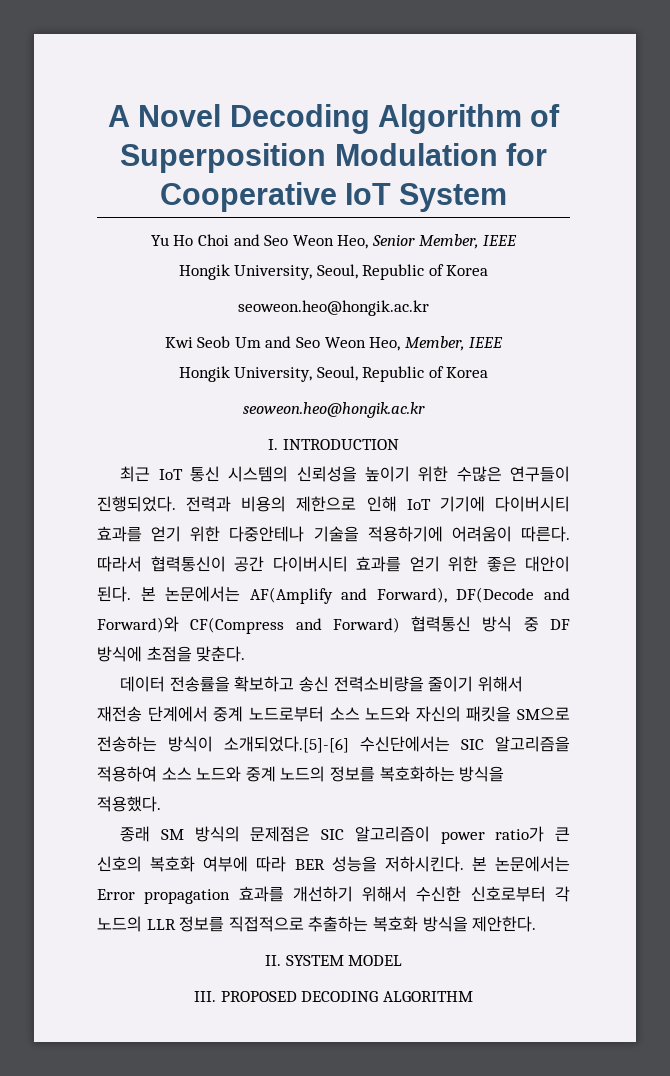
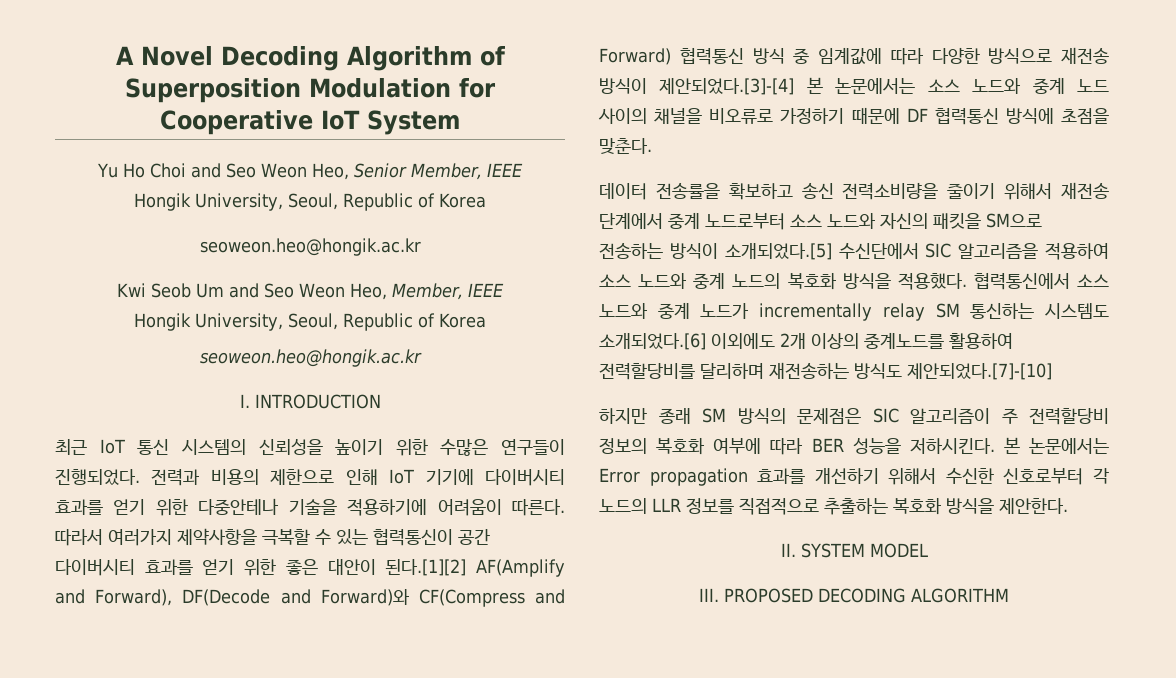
- 따라서 협력통신이 공간 다이버시티 효과를 얻기 위한 좋은 대안이 된다. 본 논문에서는 AF(Amplify and Forward), DF(Decode and Forward)와 CF(Compress and Forward) 협력통신 방식 중 DF 방식에 초점을 맞춘다.
+ 따라서 여러가지 제약사항을 극복할 수 있는 협력통신이 공간 다이버시티 효과를 얻기 위한 좋은 대안이 된다.[1][2] AF(Amplify and Forward), DF(Decode and Forward)와 CF(Compress and Forward) 협력통신 방식 중 임계값에 따라 다양한 방식으로 재전송 방식이 제안되었다.[3]-[4] 본 논문에서는 소스 노드와 중계 노드 사이의 채널을 비오류로 가정하기 때문에 DF 협력통신 방식에 초점을 맞춘다.
- 데이터 전송률을 확보하고 송신 전력소비량을 줄이기 위해서 재전송 단계에서 중계 노드로부터 소스 노드와 자신의 패킷을 SM으로 전송하는 방식이 소개되었다.[5]-[6] 수신단에서는 SIC 알고리즘을 적용하여 소스 노드와 중계 노드의 정보를 복호화하는 방식을 적용했다.
- 종래 SM 방식의 문제점은 SIC 알고리즘이 power ratio가 큰 신호의 복호화 여부에 따라 BER 성능을 저하시킨다.
+ 데이터 전송률을 확보하고 송신 전력소비량을 줄이기 위해서 재전송 단계에서 중계 노드로부터 소스 노드와 자신의 패킷을 SM으로 전송하는 방식이 소개되었다.[5] 수신단에서 SIC 알고리즘을 적용하여 소스 노드와 중계 노드의 복호화 방식을 적용했다. 협력통신에서 소스 노드와 중계 노드가 incrementally relay SM 통신하는 시스템도 소개되었다.[6] 이외에도 2개 이상의 중계노드를 활용하여 전력할당비를 달리하며 재전송하는 방식도 제안되었다.[7]-[10]
+ 하지만 종래 SM 방식의 문제점은 SIC 알고리즘이 주 전력할당비 정보의 복호화 여부에 따라 BER 성능을 저하시킨다.

